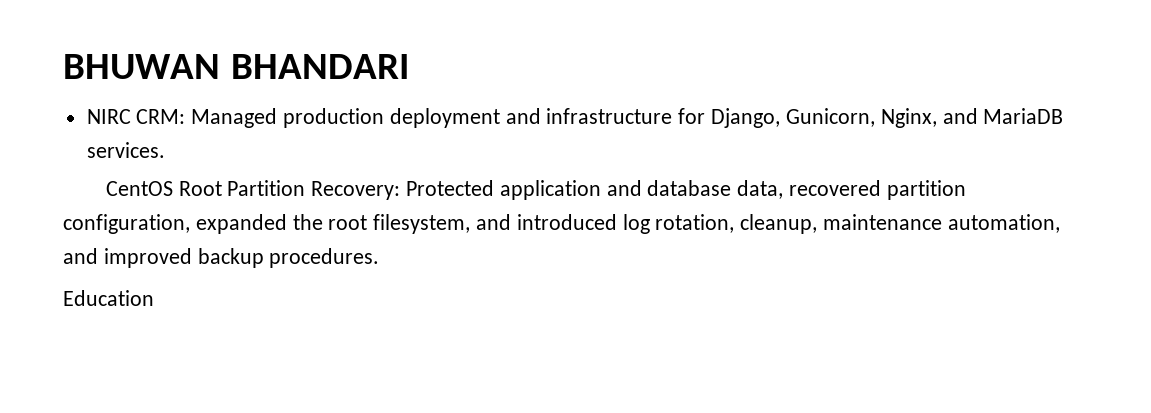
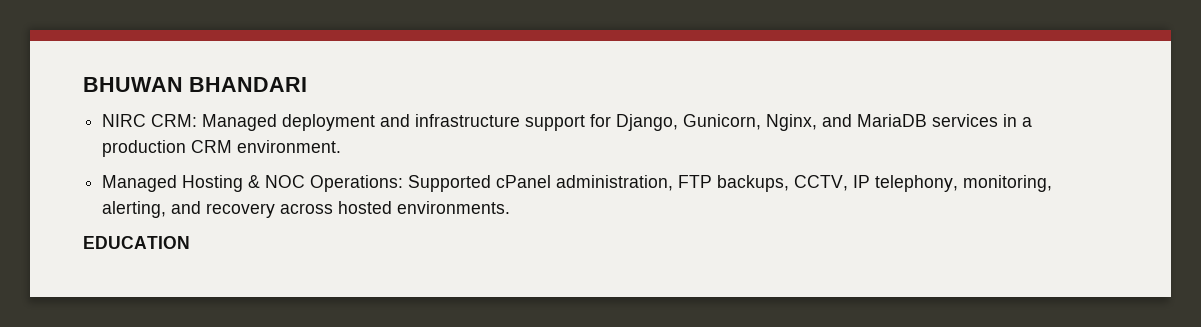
- NIRC CRM: Managed production deployment and infrastructure for Django, Gunicorn, Nginx, and MariaDB services.
- CentOS Root Partition Recovery: Protected application and database data, recovered partition configuration, expanded the root filesystem, and introduced log rotation, cleanup, maintenance automation, and improved backup procedures.
- Education
+ NIRC CRM: Managed deployment and infrastructure support for Django, Gunicorn, Nginx, and MariaDB services in a production CRM environment.
+ Managed Hosting & NOC Operations: Supported cPanel administration, FTP backups, CCTV, IP telephony, monitoring, alerting, and recovery across hosted environments.
+ EDUCATION

